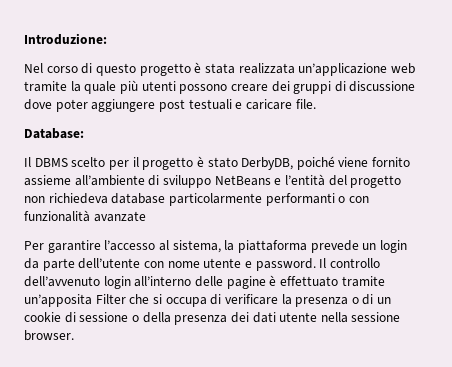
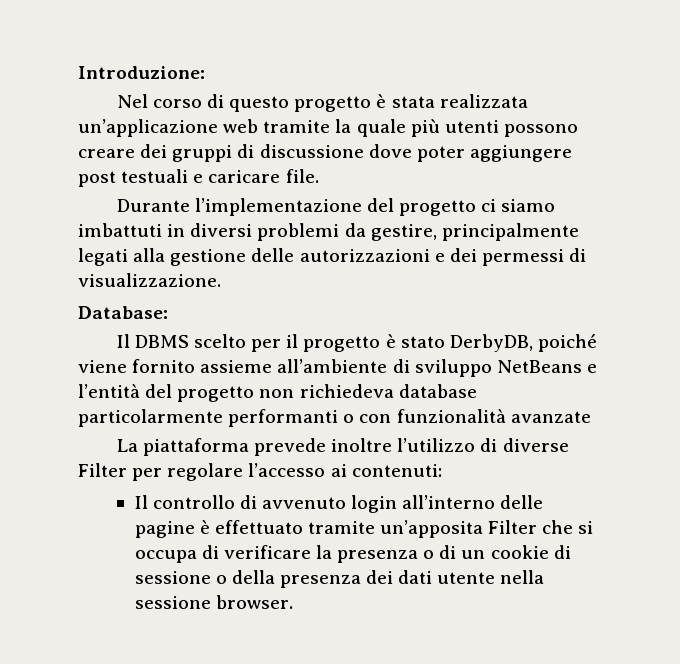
+ Durante l’implementazione del progetto ci siamo imbattuti in diversi problemi da gestire, principalmente legati alla gestione delle autorizzazioni e dei permessi di visualizzazione.
- Per garantire l’accesso al sistema, la piattaforma prevede un login da parte dell’utente con nome utente e password. Il controllo dell’avvenuto login all’interno delle pagine è effettuato tramite un’apposita Filter che si occupa di verificare la presenza o di un cookie di sessione o della presenza dei dati utente nella sessione browser.
+ La piattaforma prevede inoltre l’utilizzo di diverse Filter per regolare l’accesso ai contenuti:
+ Il controllo di avvenuto login all’interno delle pagine è effettuato tramite un’apposita Filter che si occupa di verificare la presenza o di un cookie di sessione o della presenza dei dati utente nella sessione browser.

